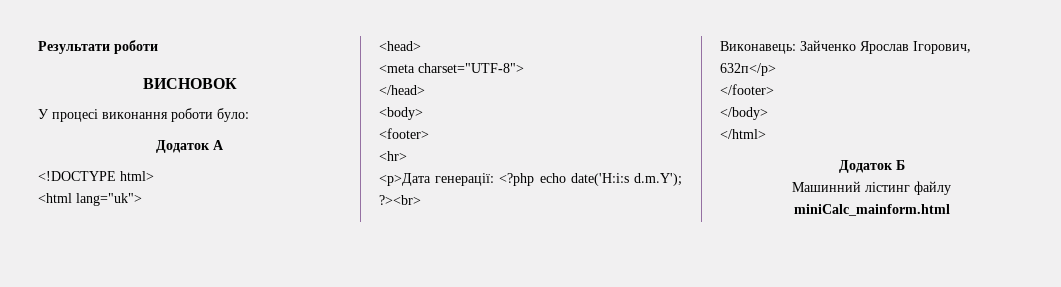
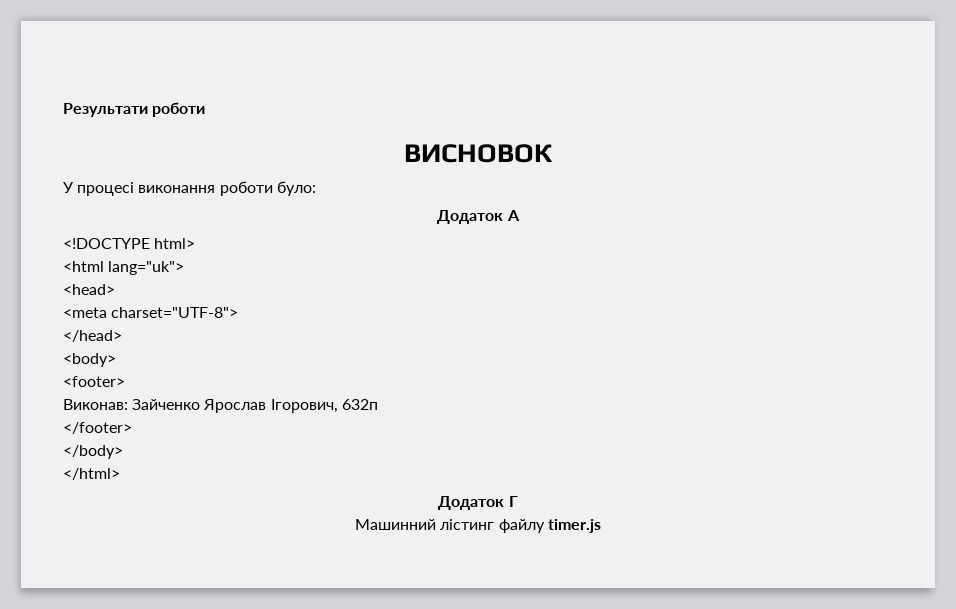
- <hr>
- <p>Дата генерації: <?php echo date('H:i:s d.m.Y'); ?><br>
- Виконавець: Зайченко Ярослав Ігорович, 632п</p>
+ Виконав: Зайченко Ярослав Ігорович, 632п
- Додаток Б
+ Додаток Г
- Машинний лістинг файлу miniCalc_mainform.html
+ Машинний лістинг файлу timer.js

